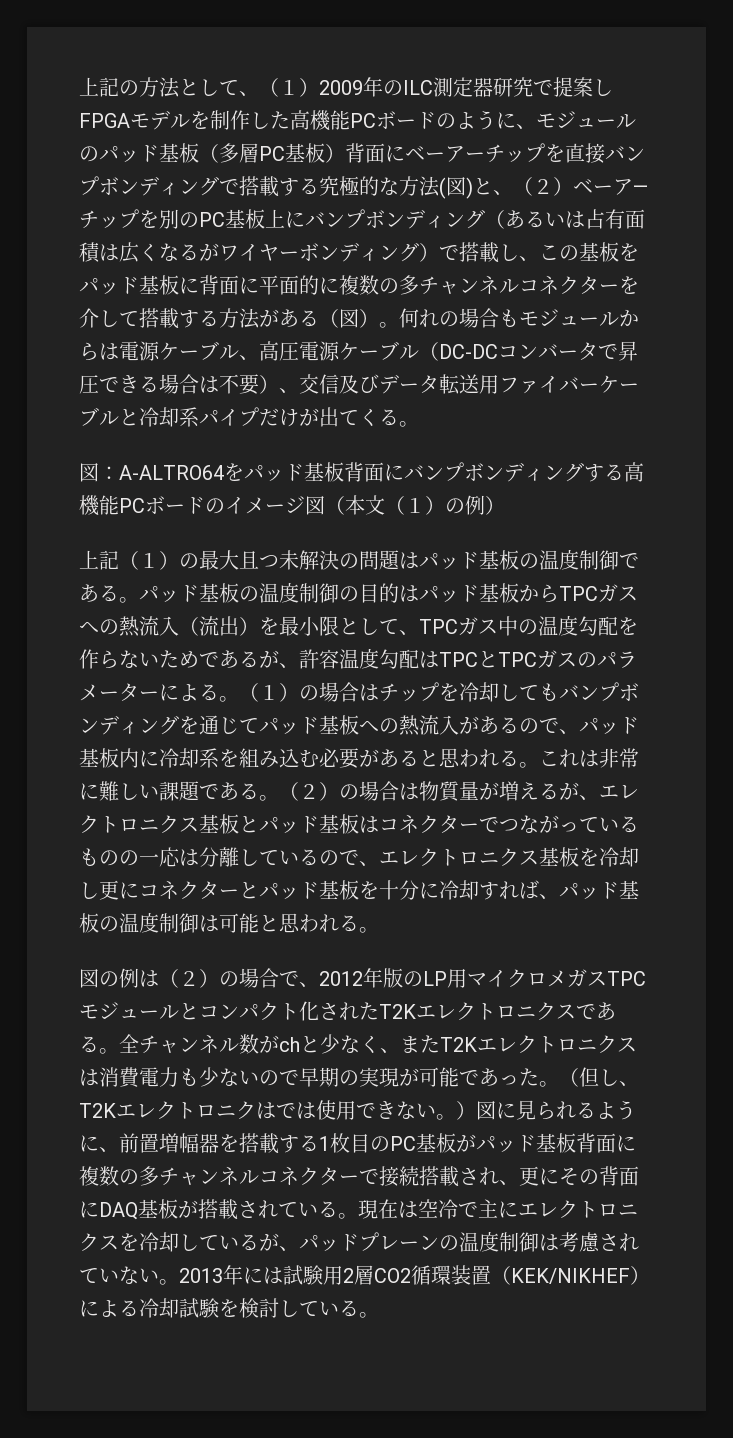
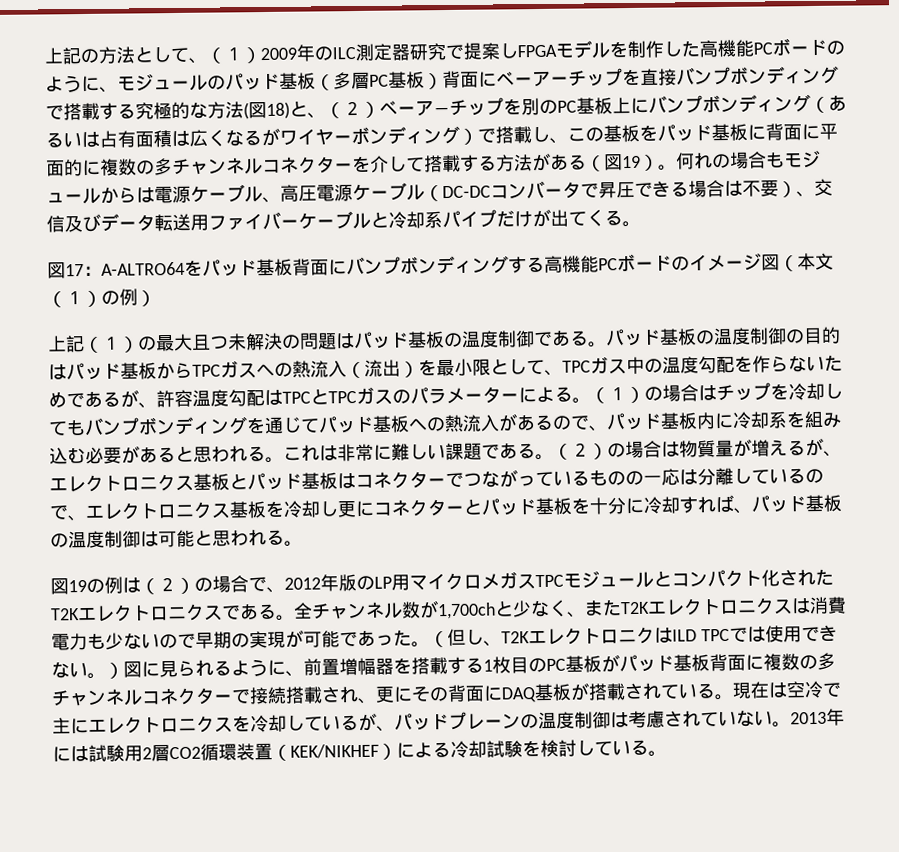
- 上記の方法として、（１）2009年のILC測定器研究で提案しFPGAモデルを制作した高機能PCボードのように、モジュールのパッド基板（多層PC基板）背面にベーアーチップを直接バンプボンディングで搭載する究極的な方法(図)と、（２）ベーア―チップを別のPC基板上にバンプボンディング（あるいは占有面積は広くなるがワイヤーボンディング）で搭載し、この基板をパッド基板に背面に平面的に複数の多チャンネルコネクターを介して搭載する方法がある（図）。
+ 上記の方法として、（１）2009年のILC測定器研究で提案しFPGAモデルを制作した高機能PCボードのように、モジュールのパッド基板（多層PC基板）背面にベーアーチップを直接バンプボンディングで搭載する究極的な方法(図18)と、（２）ベーア―チップを別のPC基板上にバンプボンディング（あるいは占有面積は広くなるがワイヤーボンディング）で搭載し、この基板をパッド基板に背面に平面的に複数の多チャンネルコネクターを介して搭載する方法がある（図19）。
- 図：A-ALTRO64をパッド基板背面にバンプボンディングする高機能PCボードのイメージ図（本文（１）の例）
+ 図17：A-ALTRO64をパッド基板背面にバンプボンディングする高機能PCボードのイメージ図（本文（１）の例）
- 図の例は（２）の場合で、2012年版のLP用マイクロメガスTPCモジュールとコンパクト化されたT2Kエレクトロニクスである。
+ 図19の例は（２）の場合で、2012年版のLP用マイクロメガスTPCモジュールとコンパクト化されたT2Kエレクトロニクスである。
- 全チャンネル数がchと少なく、またT2Kエレクトロニクスは消費電力も少ないので早期の実現が可能であった。
+ 全チャンネル数が1,700chと少なく、またT2Kエレクトロニクスは消費電力も少ないので早期の実現が可能であった。
- （但し、T2Kエレクトロニクはでは使用できない。）図に見られるように、前置増幅器を搭載する1枚目のPC基板がパッド基板背面に複数の多チャンネルコネクターで接続搭載され、更にその背面にDAQ基板が搭載されている。
+ （但し、T2KエレクトロニクはILD TPCでは使用できない。）図に見られるように、前置増幅器を搭載する1枚目のPC基板がパッド基板背面に複数の多チャンネルコネクターで接続搭載され、更にその背面にDAQ基板が搭載されている。

